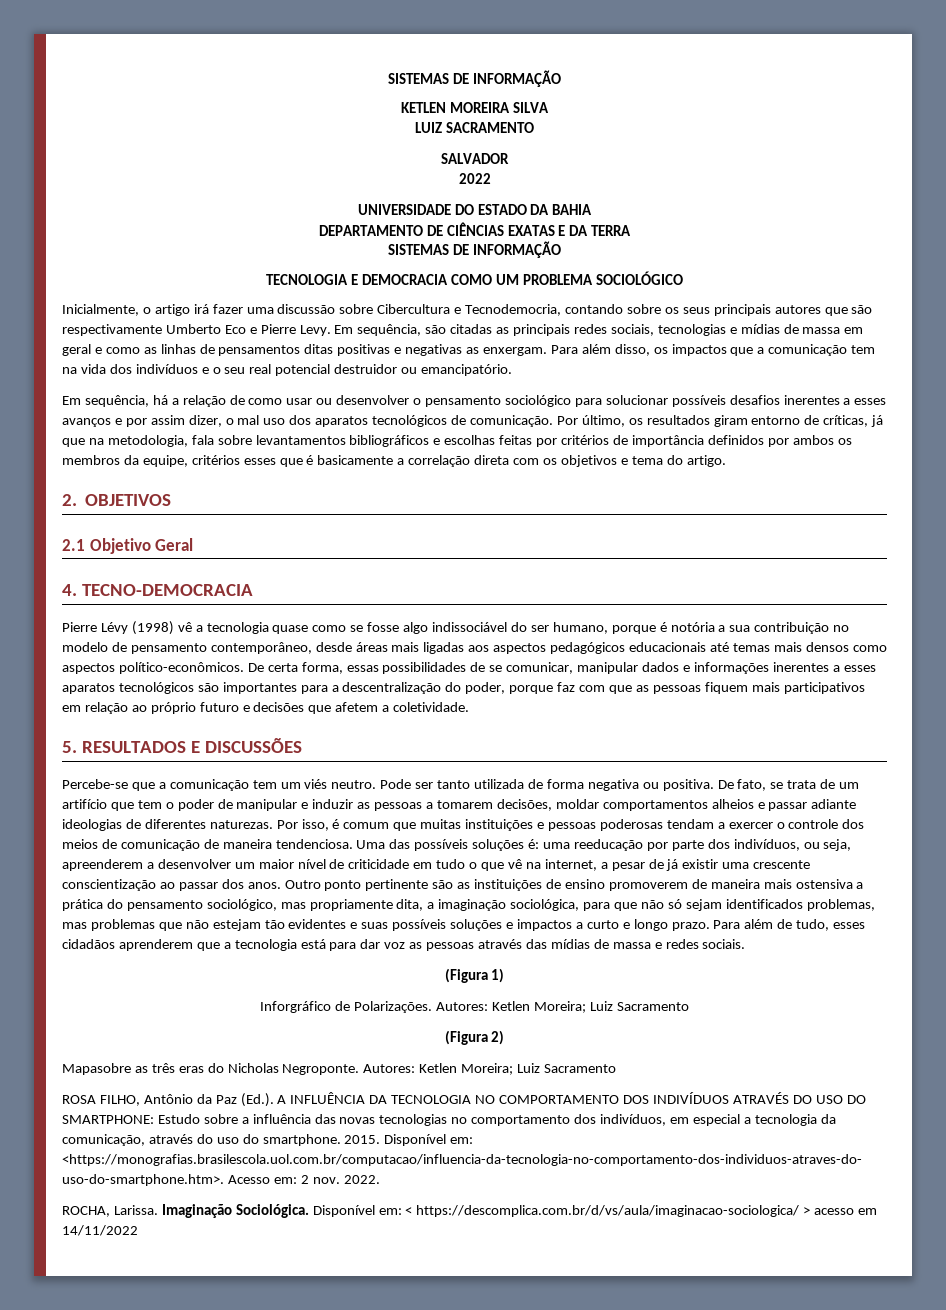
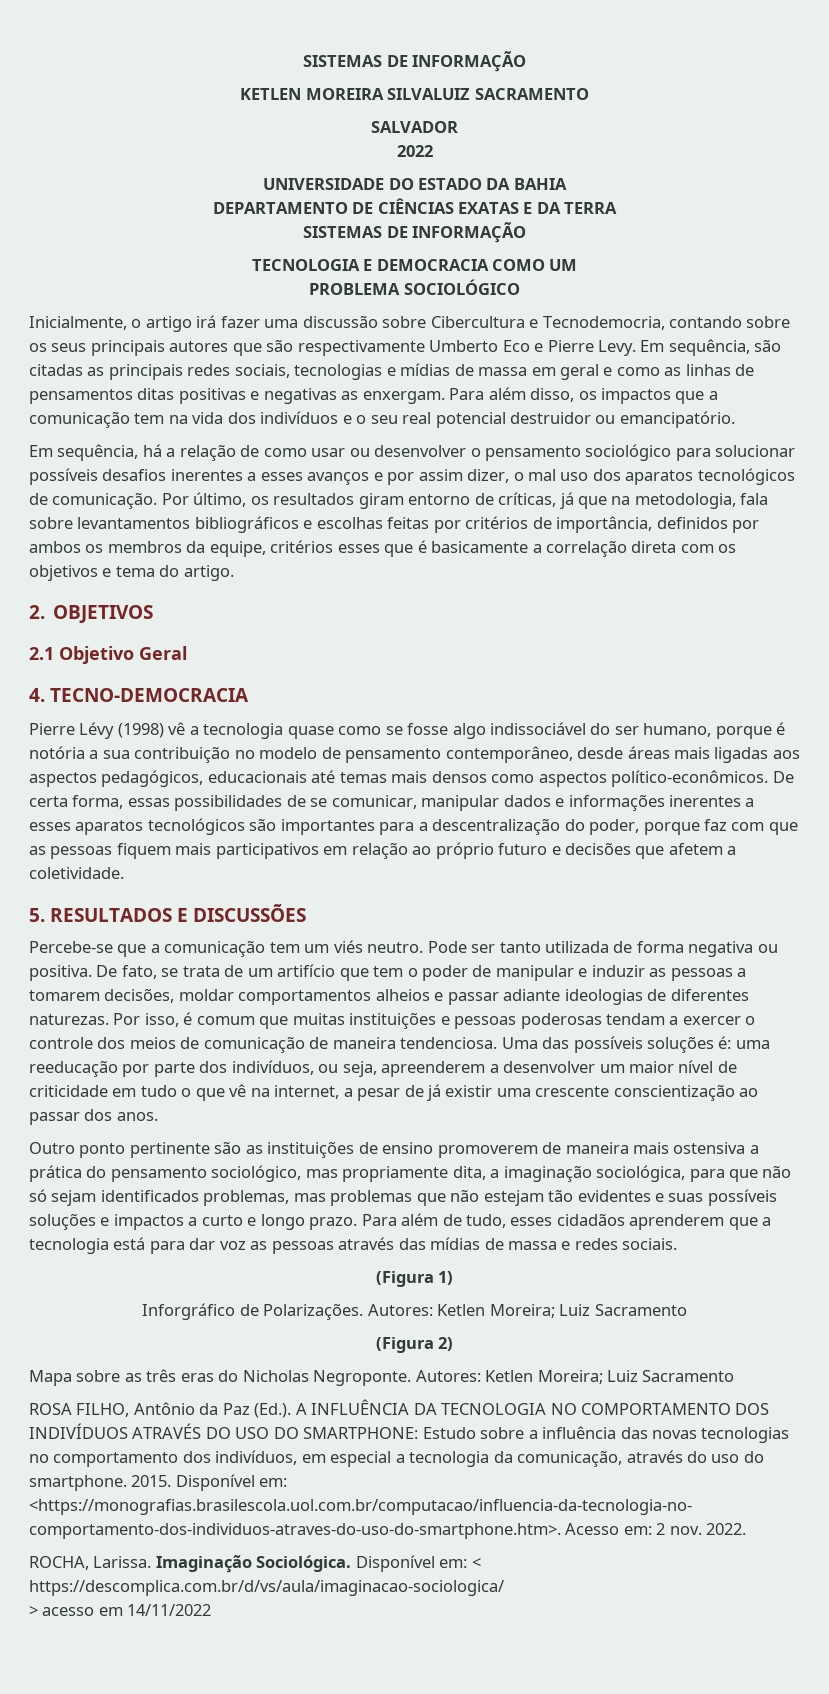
- KETLEN MOREIRA SILVA
- LUIZ SACRAMENTO
+ KETLEN MOREIRA SILVALUIZ SACRAMENTO
- TECNOLOGIA E DEMOCRACIA COMO UM PROBLEMA SOCIOLÓGICO
+ TECNOLOGIA E DEMOCRACIA COMO UM
+ PROBLEMA SOCIOLÓGICO
- Por último, os resultados giram entorno de críticas, já que na metodologia, fala sobre levantamentos bibliográficos e escolhas feitas por critérios de importância definidos por ambos os membros da equipe, critérios esses que é basicamente a correlação direta com os objetivos e tema do artigo.
+ Por último, os resultados giram entorno de críticas, já que na metodologia, fala sobre levantamentos bibliográficos e escolhas feitas por critérios de importância, definidos por ambos os membros da equipe, critérios esses que é basicamente a correlação direta com os objetivos e tema do artigo.
- Pierre Lévy (1998) vê a tecnologia quase como se fosse algo indissociável do ser humano, porque é notória a sua contribuição no modelo de pensamento contemporâneo, desde áreas mais ligadas aos aspectos pedagógicos educacionais até temas mais densos como aspectos político-econômicos.
+ Pierre Lévy (1998) vê a tecnologia quase como se fosse algo indissociável do ser humano, porque é notória a sua contribuição no modelo de pensamento contemporâneo, desde áreas mais ligadas aos aspectos pedagógicos, educacionais até temas mais densos como aspectos político-econômicos.
- uma reeducação por parte dos indivíduos, ou seja, apreenderem a desenvolver um maior nível de criticidade em tudo o que vê na internet, a pesar de já existir uma crescente conscientização ao passar dos anos. Outro ponto pertinente são as instituições de ensino promoverem de maneira mais ostensiva a prática do pensamento sociológico, mas propriamente dita, a imaginação sociológica, para que não só sejam identificados problemas, mas problemas que não estejam tão evidentes e suas possíveis soluções e impactos a curto e longo prazo.
+ uma reeducação por parte dos indivíduos, ou seja, apreenderem a desenvolver um maior nível de criticidade em tudo o que vê na internet, a pesar de já existir uma crescente conscientização ao passar dos anos.
+ Outro ponto pertinente são as instituições de ensino promoverem de maneira mais ostensiva a prática do pensamento sociológico, mas propriamente dita, a imaginação sociológica, para que não só sejam identificados problemas, mas problemas que não estejam tão evidentes e suas possíveis soluções e impactos a curto e longo prazo.
- Mapasobre as três eras do Nicholas Negroponte.
+ Mapa sobre as três eras do Nicholas Negroponte.
- Disponível em: < https://descomplica.com.br/d/vs/aula/imaginacao-sociologica/ > acesso em 14/11/2022
+ Disponível em: < https://descomplica.com.br/d/vs/aula/imaginacao-sociologica/
+ > acesso em 14/11/2022

